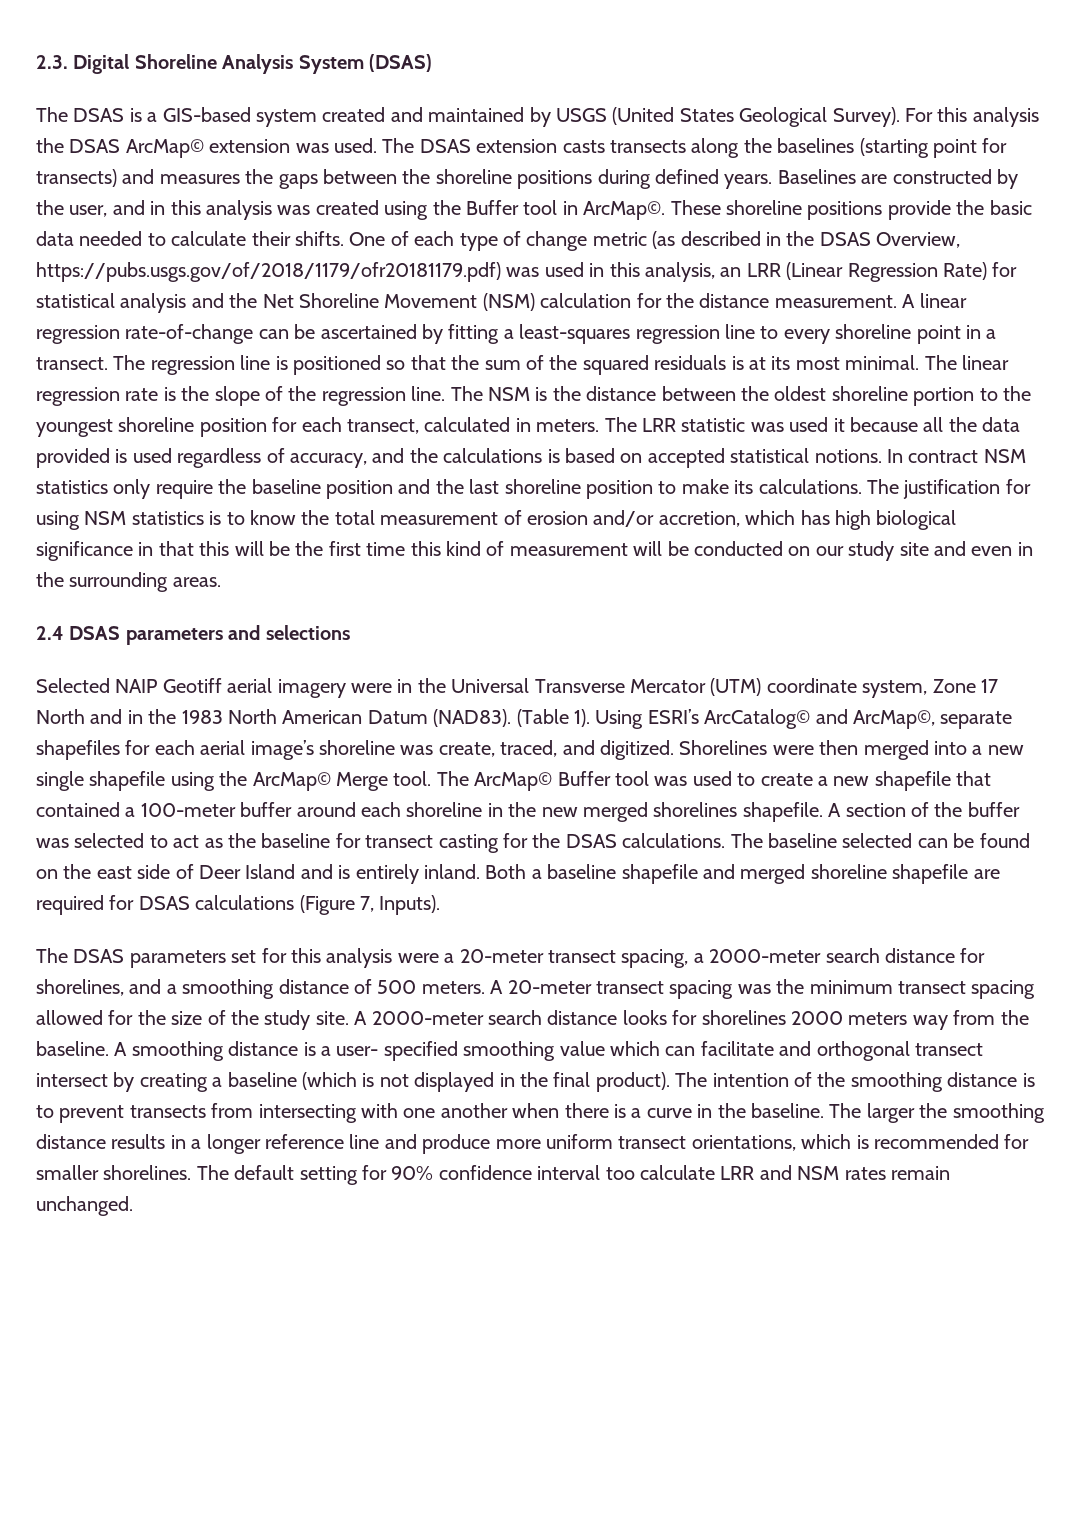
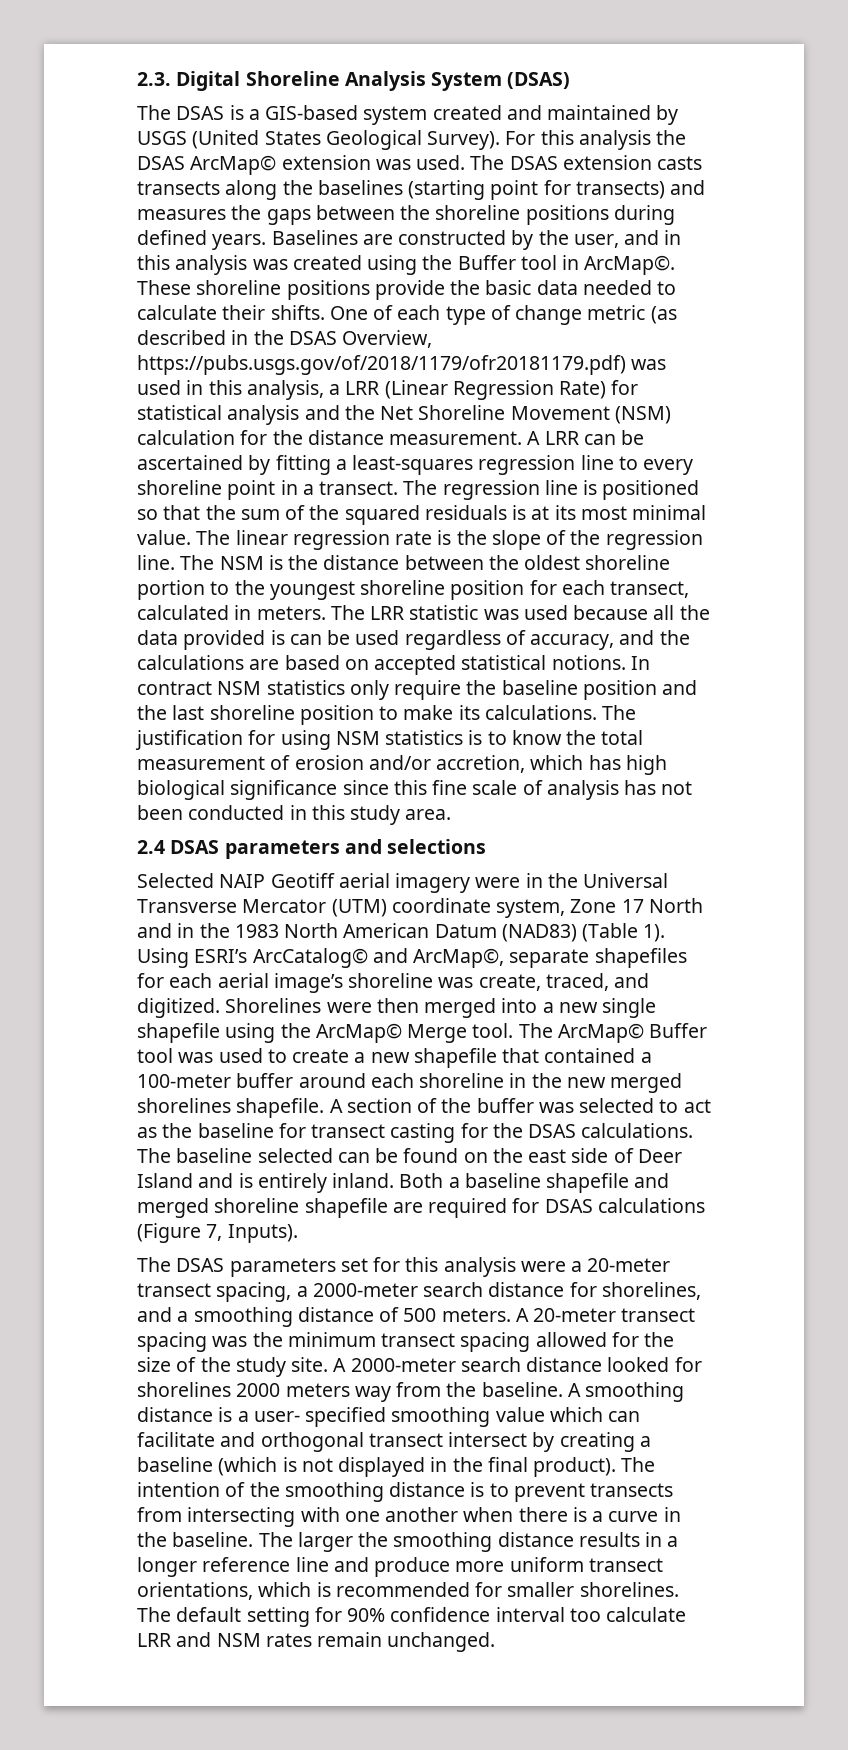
- One of each type of change metric (as described in the DSAS Overview, https://pubs.usgs.gov/of/2018/1179/ofr20181179.pdf) was used in this analysis, an LRR (Linear Regression Rate) for statistical analysis and the Net Shoreline Movement (NSM) calculation for the distance measurement.
+ One of each type of change metric (as described in the DSAS Overview, https://pubs.usgs.gov/of/2018/1179/ofr20181179.pdf) was used in this analysis, a LRR (Linear Regression Rate) for statistical analysis and the Net Shoreline Movement (NSM) calculation for the distance measurement.
- A linear regression rate-of-change can be ascertained by fitting a least-squares regression line to every shoreline point in a transect.
+ A LRR can be ascertained by fitting a least-squares regression line to every shoreline point in a transect.
- The regression line is positioned so that the sum of the squared residuals is at its most minimal.
+ The regression line is positioned so that the sum of the squared residuals is at its most minimal value.
- The LRR statistic was used it because all the data provided is used regardless of accuracy, and the calculations is based on accepted statistical notions.
+ The LRR statistic was used because all the data provided is can be used regardless of accuracy, and the calculations are based on accepted statistical notions.
- The justification for using NSM statistics is to know the total measurement of erosion and/or accretion, which has high biological significance in that this will be the first time this kind of measurement will be conducted on our study site and even in the surrounding areas.
+ The justification for using NSM statistics is to know the total measurement of erosion and/or accretion, which has high biological significance since this fine scale of analysis has not been conducted in this study area.
- Selected NAIP Geotiff aerial imagery were in the Universal Transverse Mercator (UTM) coordinate system, Zone 17 North and in the 1983 North American Datum (NAD83). (Table 1).
+ Selected NAIP Geotiff aerial imagery were in the Universal Transverse Mercator (UTM) coordinate system, Zone 17 North and in the 1983 North American Datum (NAD83) (Table 1).
- A 2000-meter search distance looks for shorelines 2000 meters way from the baseline.
+ A 2000-meter search distance looked for shorelines 2000 meters way from the baseline.

